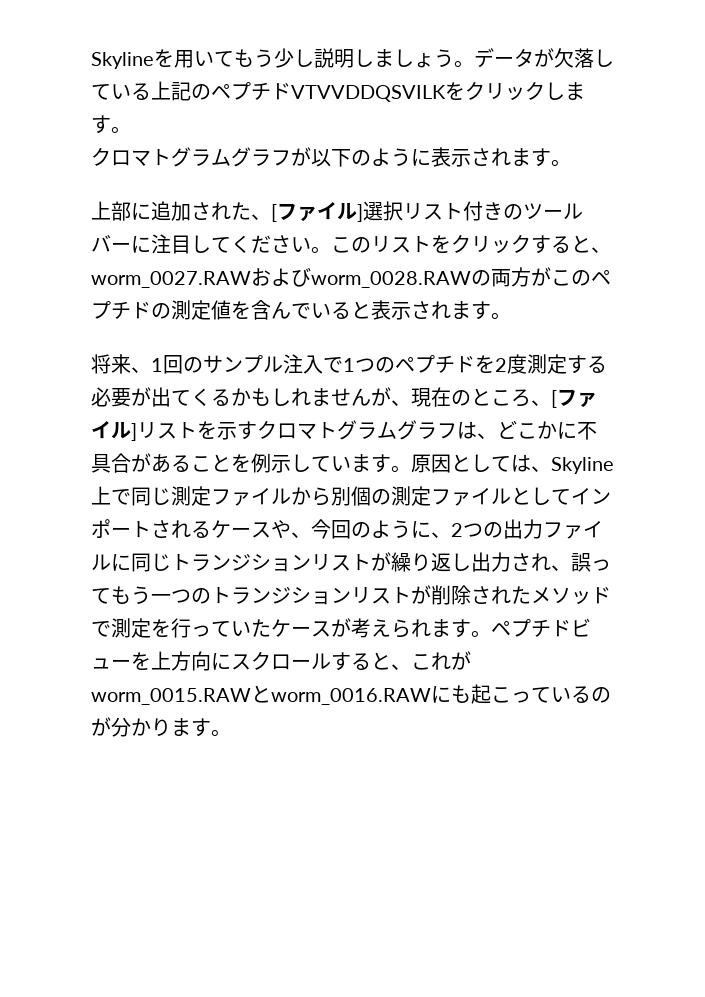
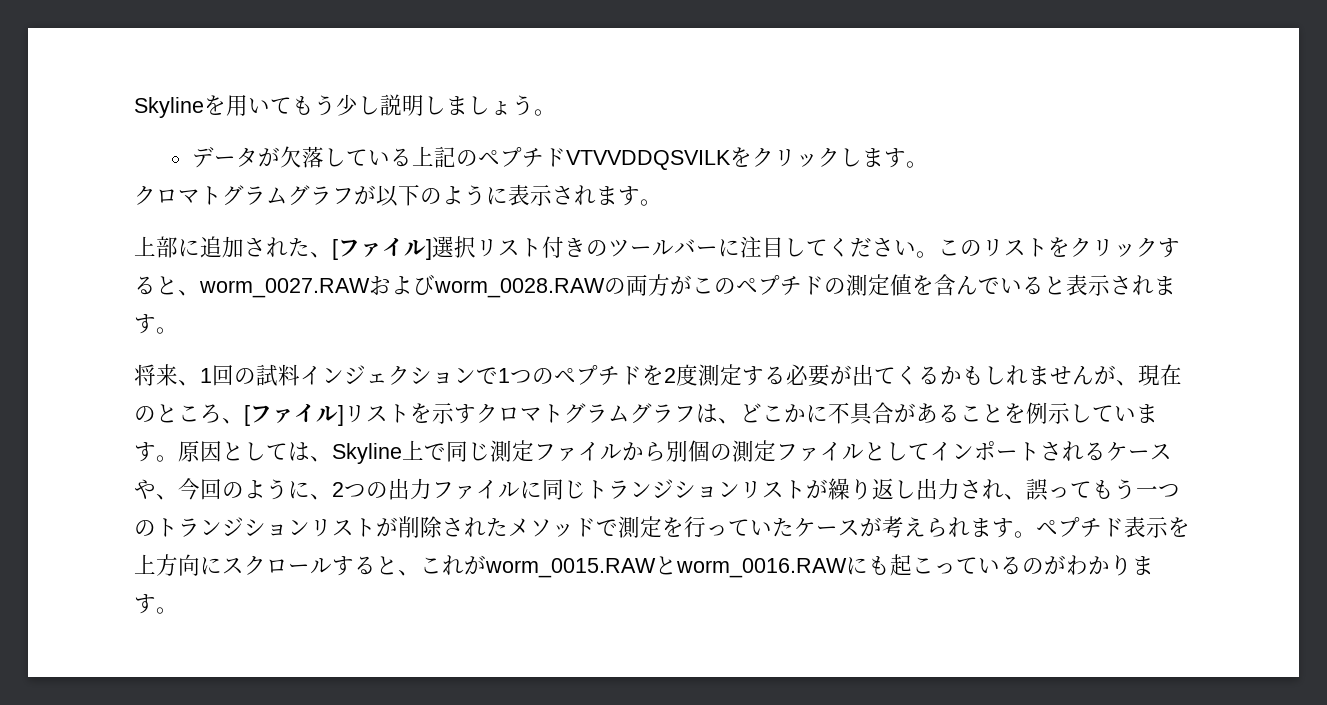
- Skylineを用いてもう少し説明しましょう。データが欠落している上記のペプチドVTVVDDQSVILKをクリックします。
+ Skylineを用いてもう少し説明しましょう。
+ データが欠落している上記のペプチドVTVVDDQSVILKをクリックします。
- 将来、1回のサンプル注入で1つのペプチドを2度測定する必要が出てくるかもしれませんが、現在のところ、[ファイル]リストを示すクロマトグラムグラフは、どこかに不具合があることを例示しています。
+ 将来、1回の試料インジェクションで1つのペプチドを2度測定する必要が出てくるかもしれませんが、現在のところ、[ファイル]リストを示すクロマトグラムグラフは、どこかに不具合があることを例示しています。
- ペプチドビューを上方向にスクロールすると、これがworm_0015.RAWとworm_0016.RAWにも起こっているのが分かります。
+ ペプチド表示を上方向にスクロールすると、これがworm_0015.RAWとworm_0016.RAWにも起こっているのがわかります。

